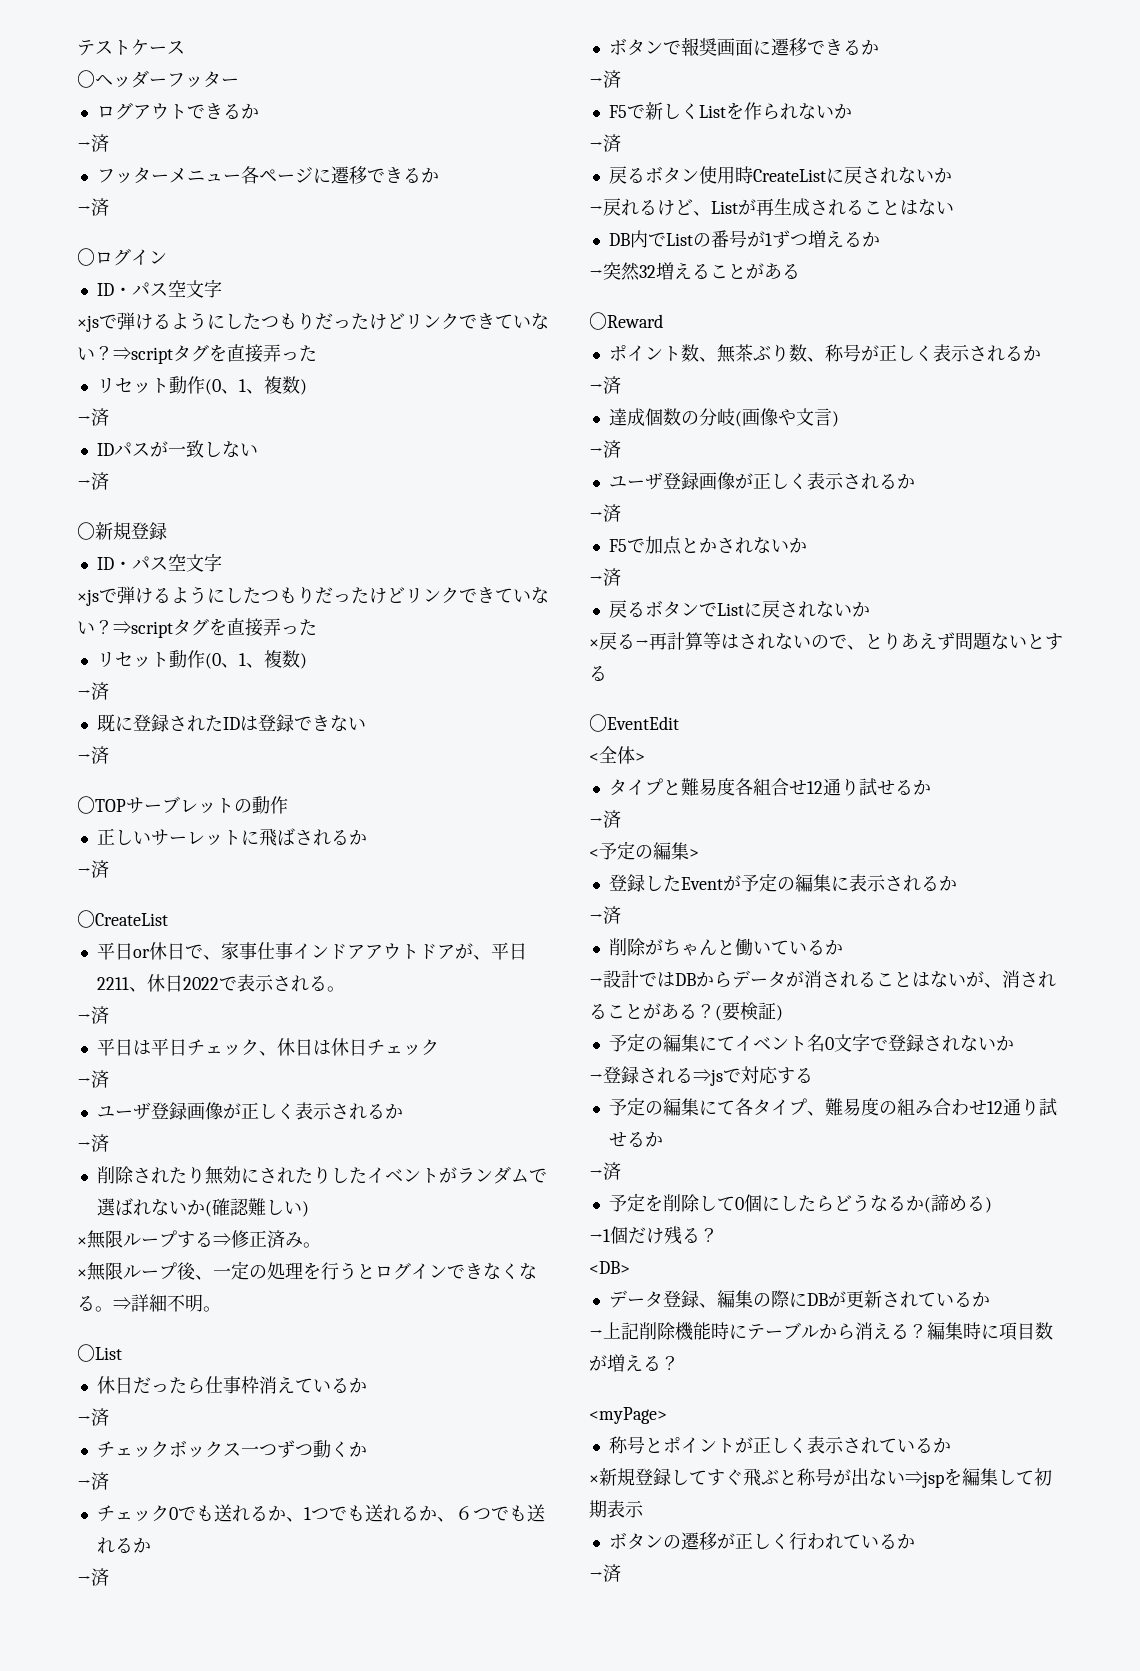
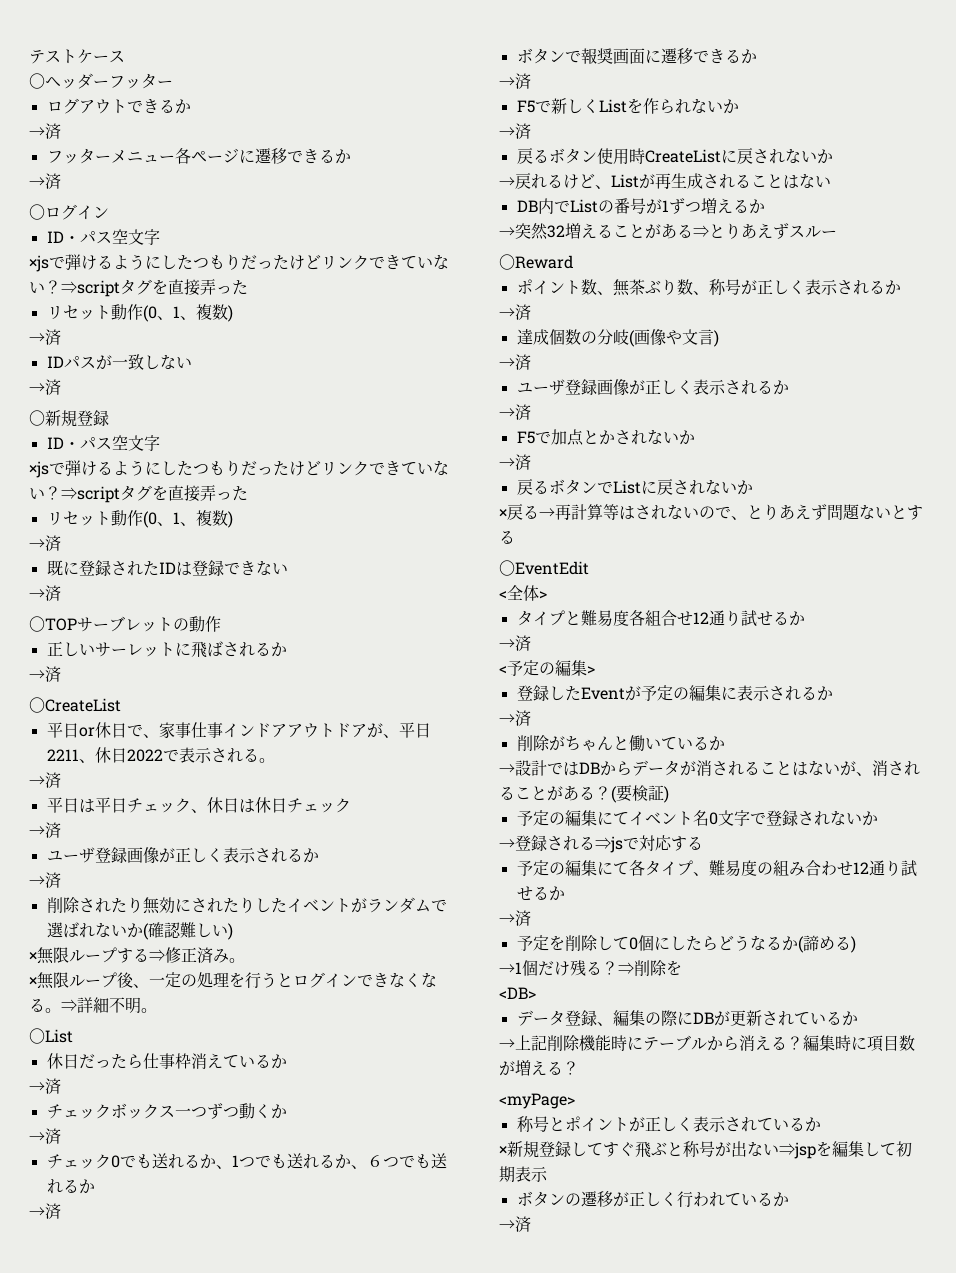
- →突然32増えることがある
+ →突然32増えることがある⇒とりあえずスルー
+ ⇒削除を

